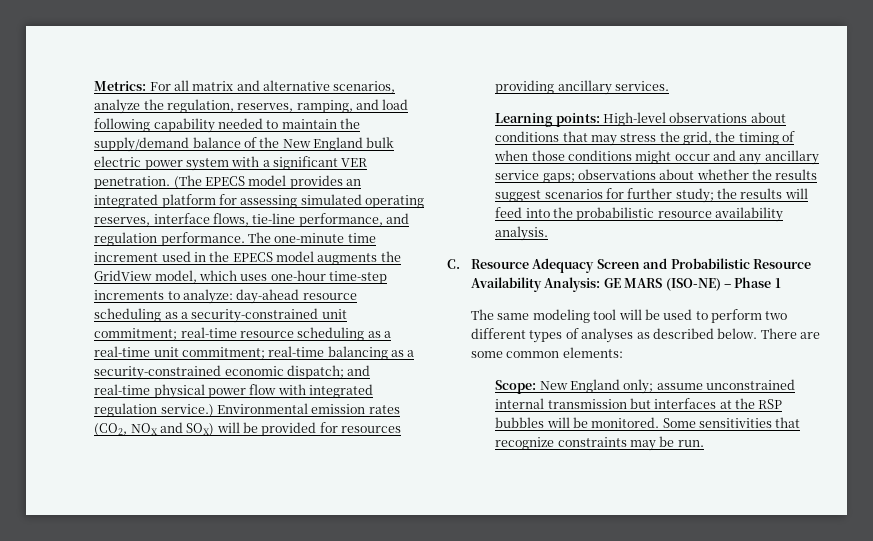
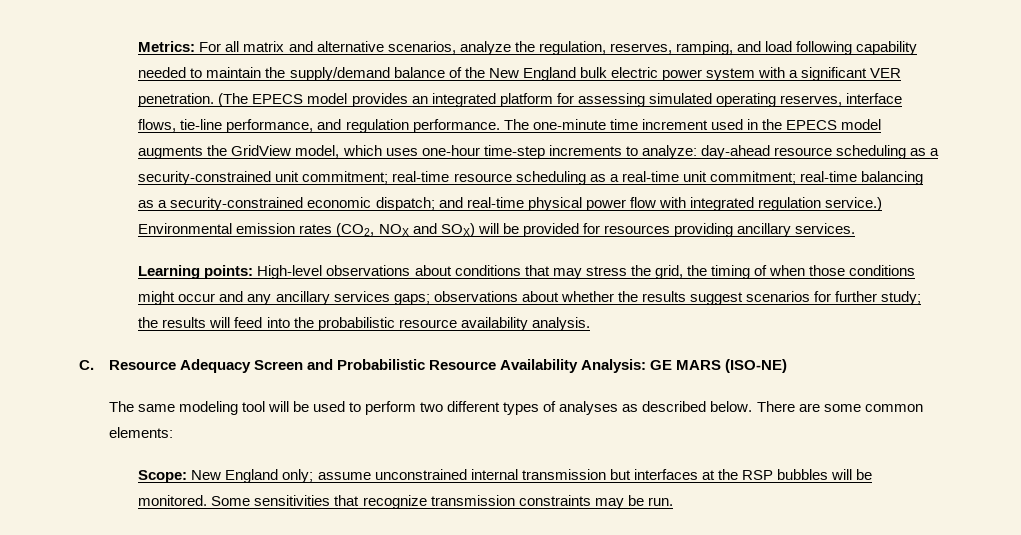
- Learning points: High-level observations about conditions that may stress the grid, the timing of when those conditions might occur and any ancillary service gaps; observations about whether the results suggest scenarios for further study; the results will feed into the probabilistic resource availability analysis.
+ Learning points: High-level observations about conditions that may stress the grid, the timing of when those conditions might occur and any ancillary services gaps; observations about whether the results suggest scenarios for further study; the results will feed into the probabilistic resource availability analysis.
- C. Resource Adequacy Screen and Probabilistic Resource Availability Analysis: GE MARS (ISO-NE) – Phase 1
+ C. Resource Adequacy Screen and Probabilistic Resource Availability Analysis: GE MARS (ISO-NE)
- Some sensitivities that recognize constraints may be run.
+ Some sensitivities that recognize transmission constraints may be run.

